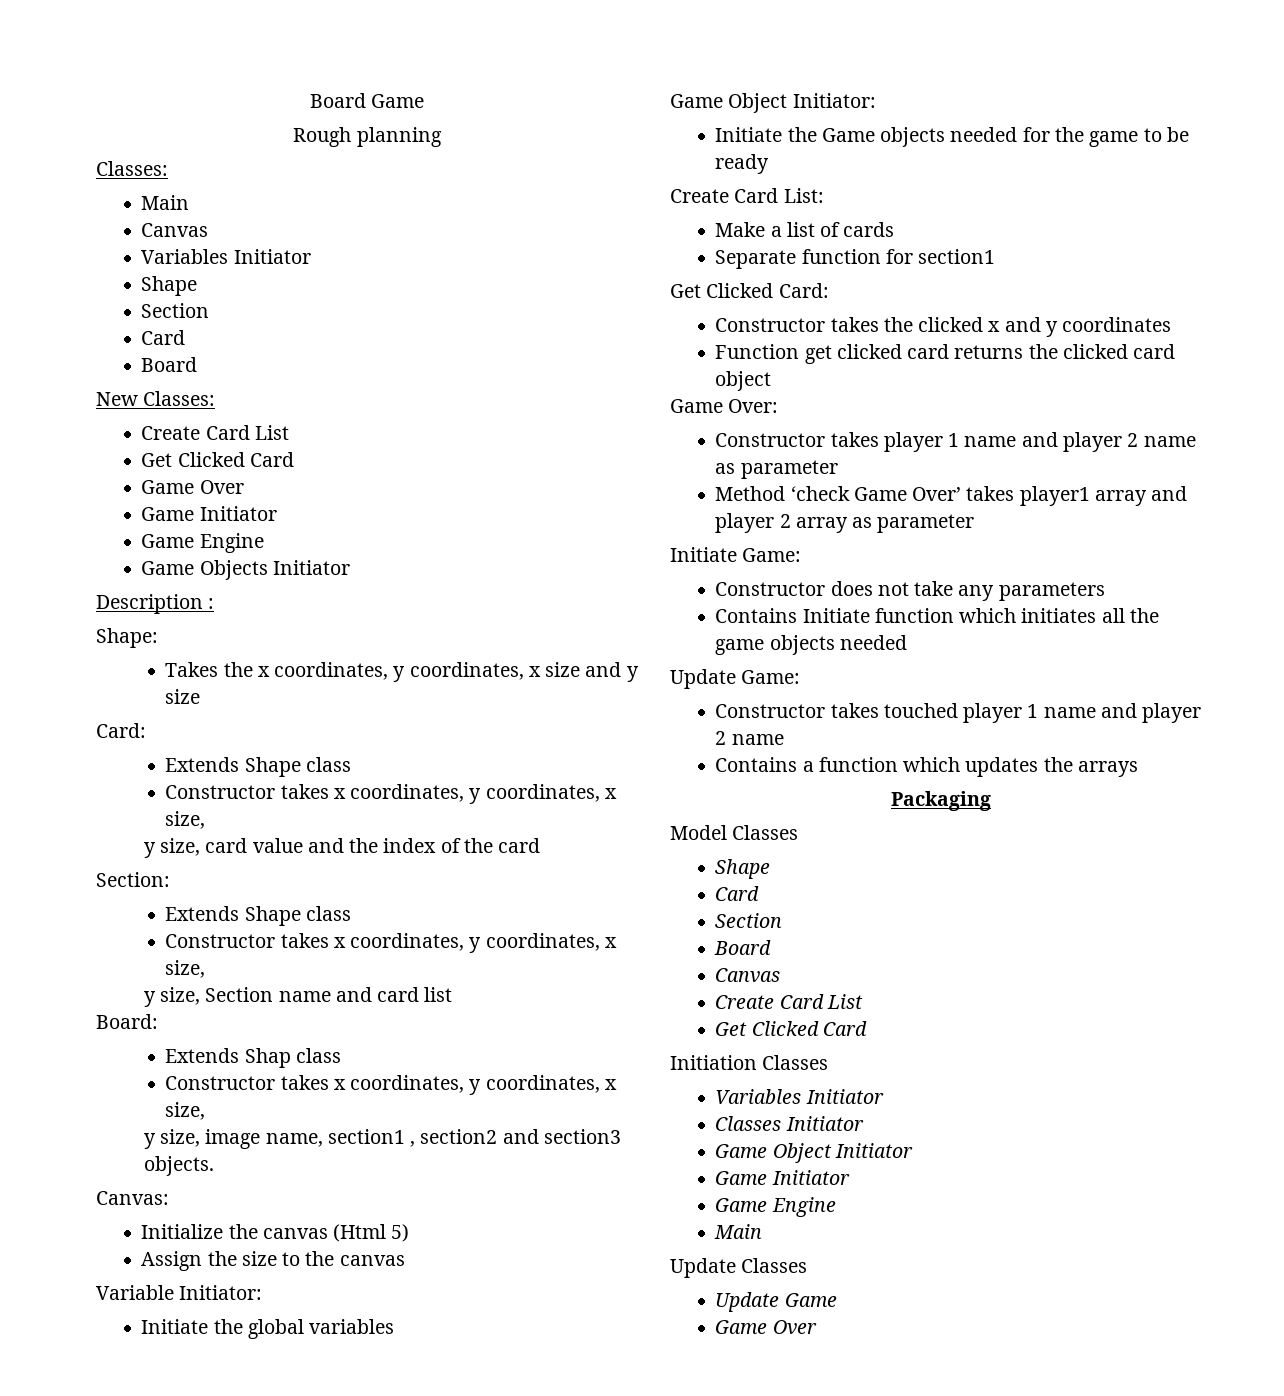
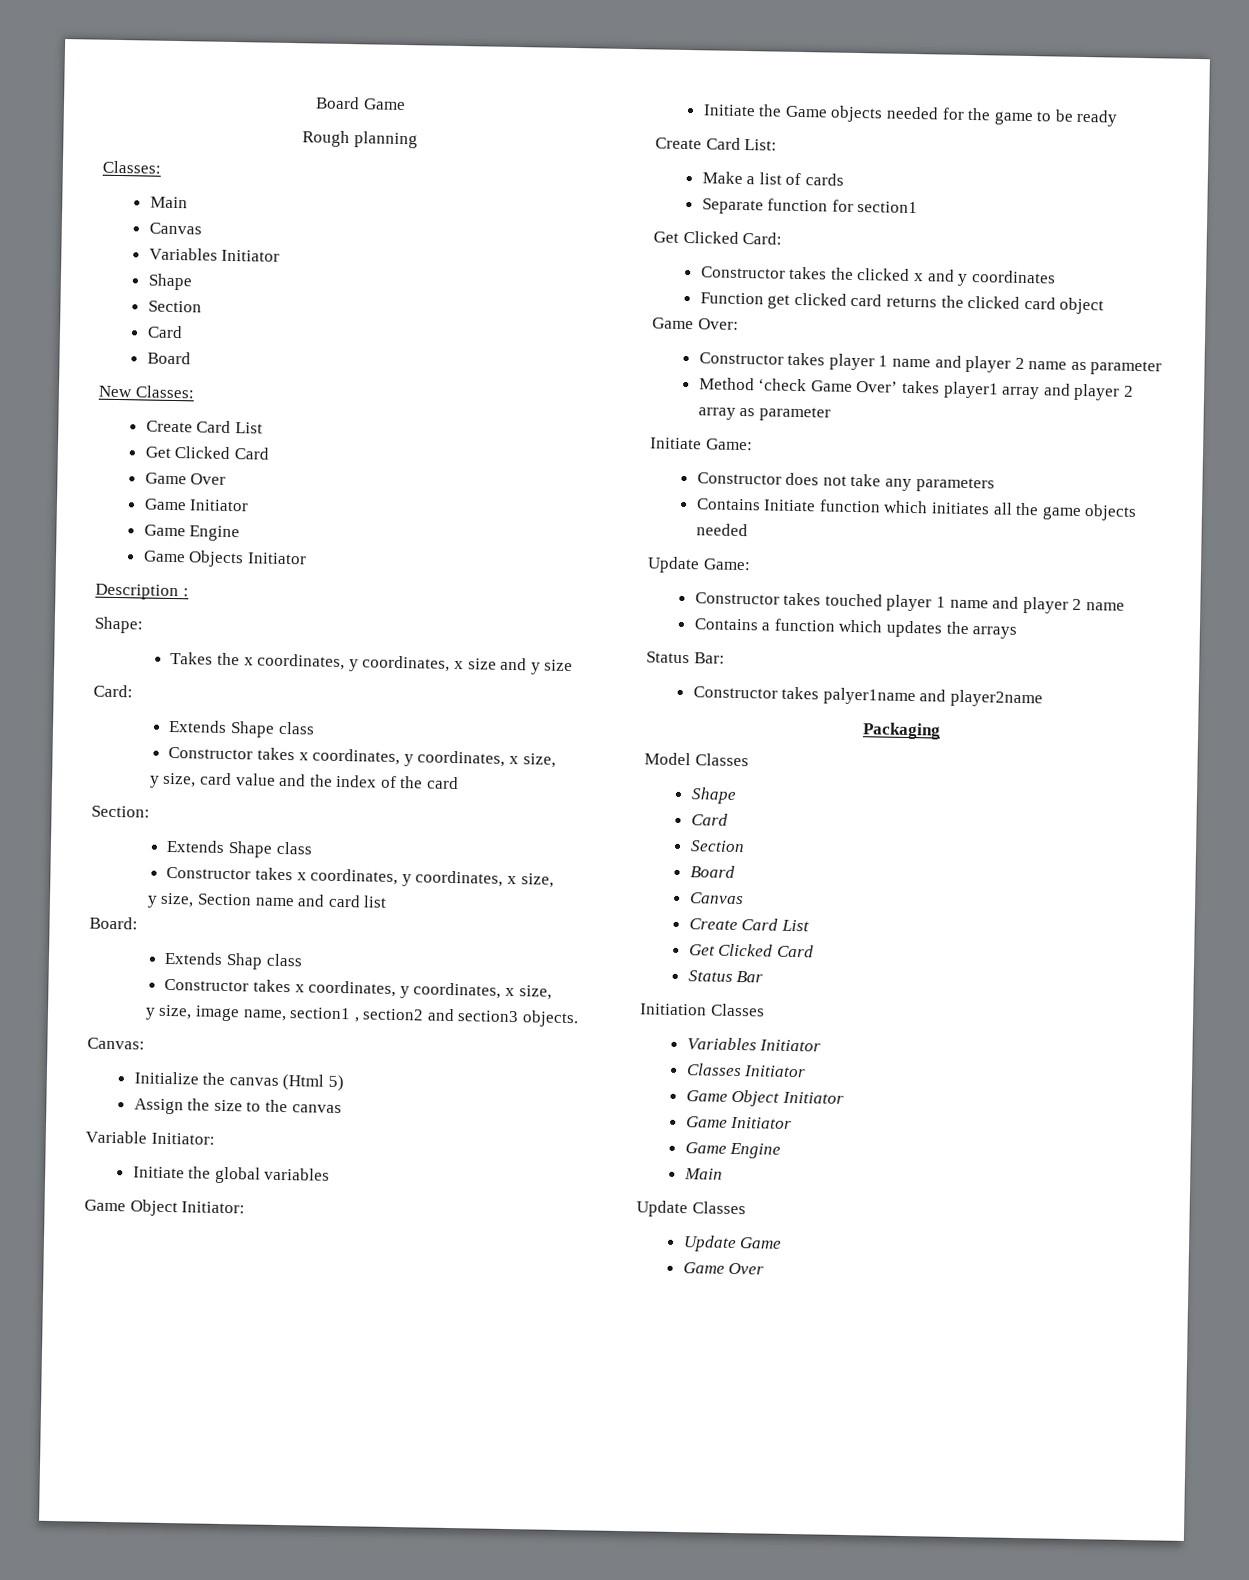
+ Status Bar:
+ Constructor takes palyer1name and player2name
+ Status Bar

